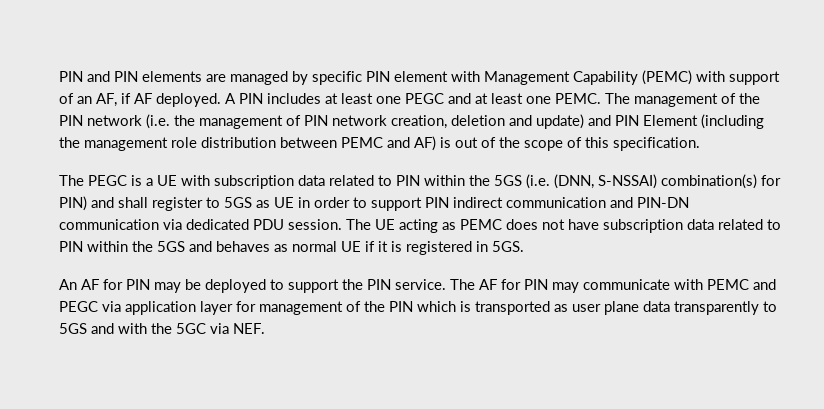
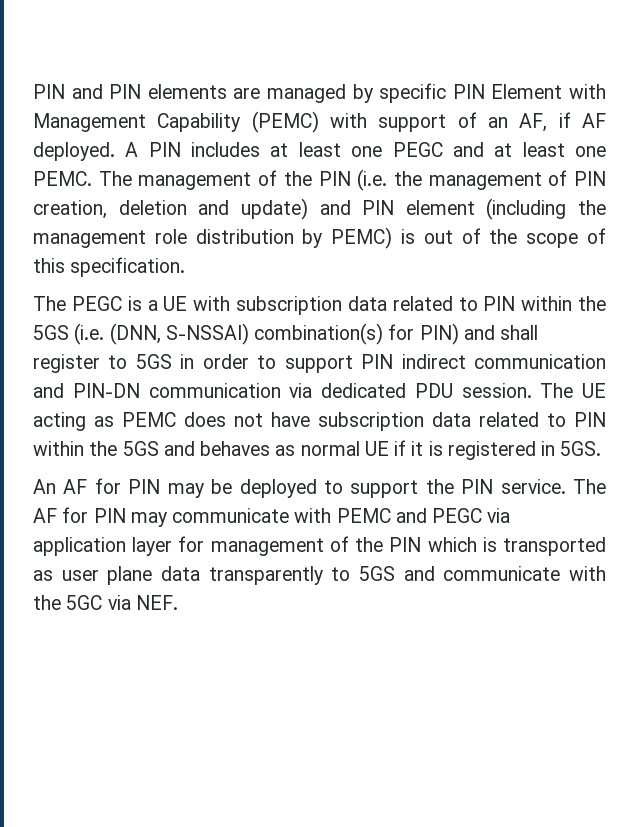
- PIN and PIN elements are managed by specific PIN element with Management Capability (PEMC) with support of an AF, if AF deployed.
+ PIN and PIN elements are managed by specific PIN Element with Management Capability (PEMC) with support of an AF, if AF deployed.
- The management of the PIN network (i.e. the management of PIN network creation, deletion and update) and PIN Element (including the management role distribution between PEMC and AF) is out of the scope of this specification.
+ The management of the PIN (i.e. the management of PIN creation, deletion and update) and PIN element (including the management role distribution by PEMC) is out of the scope of this specification.
- The PEGC is a UE with subscription data related to PIN within the 5GS (i.e. (DNN, S-NSSAI) combination(s) for PIN) and shall register to 5GS as UE in order to support PIN indirect communication and PIN-DN communication via dedicated PDU session.
+ The PEGC is a UE with subscription data related to PIN within the 5GS (i.e. (DNN, S-NSSAI) combination(s) for PIN) and shall register to 5GS in order to support PIN indirect communication and PIN-DN communication via dedicated PDU session.
- The AF for PIN may communicate with PEMC and PEGC via application layer for management of the PIN which is transported as user plane data transparently to 5GS and with the 5GC via NEF.
+ The AF for PIN may communicate with PEMC and PEGC via application layer for management of the PIN which is transported as user plane data transparently to 5GS and communicate with the 5GC via NEF.

